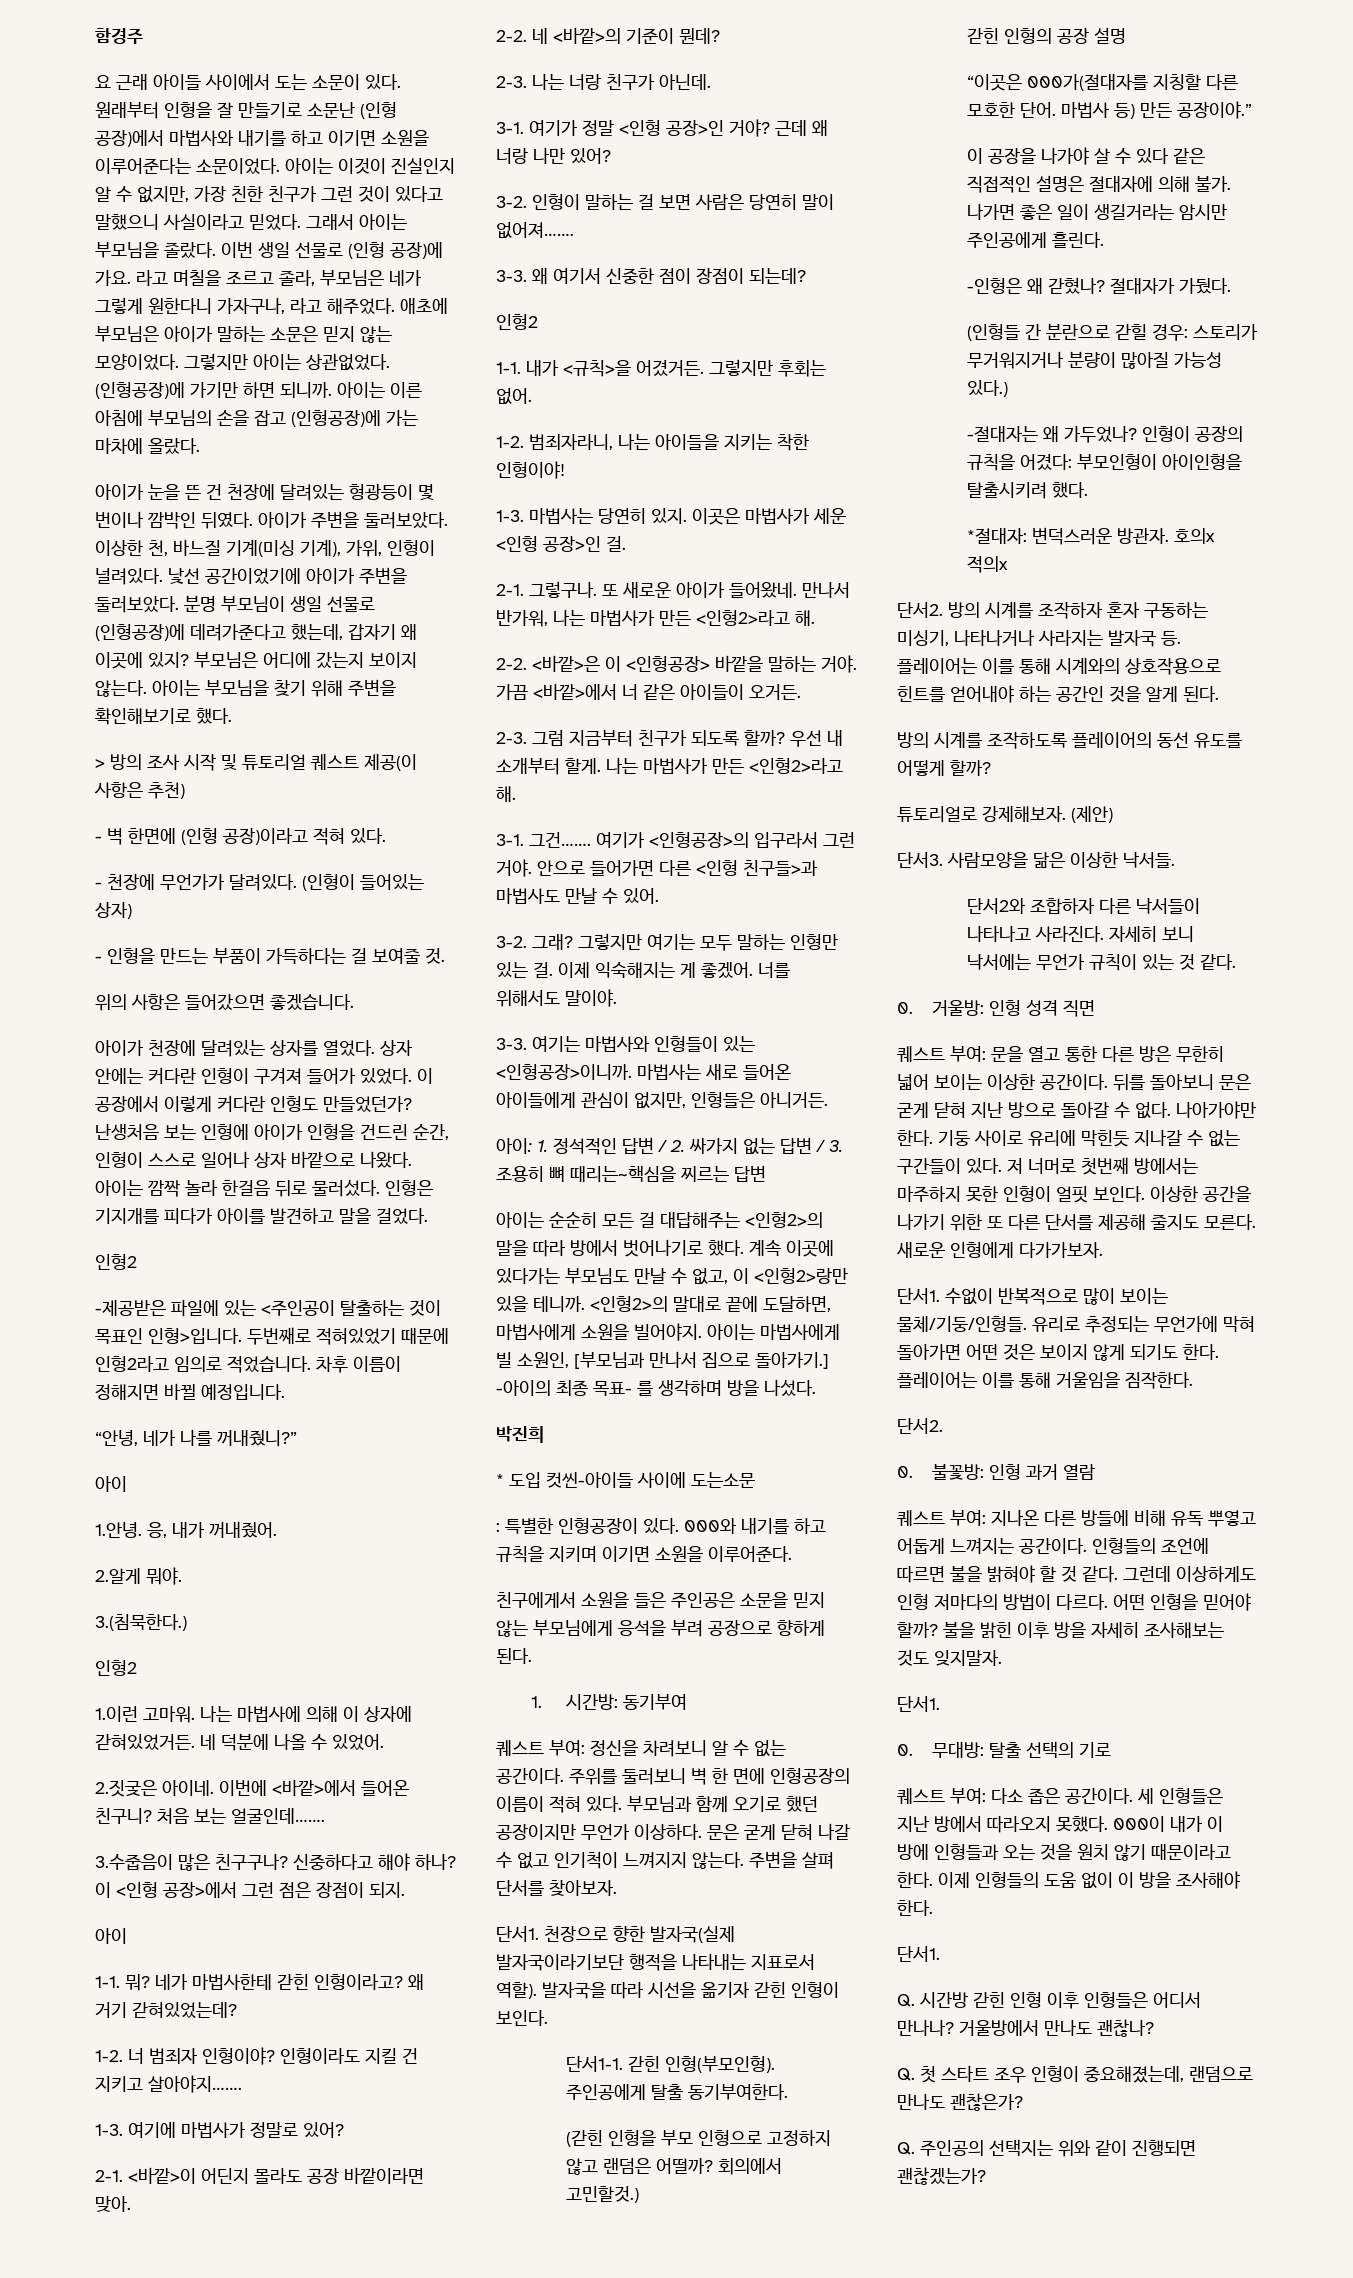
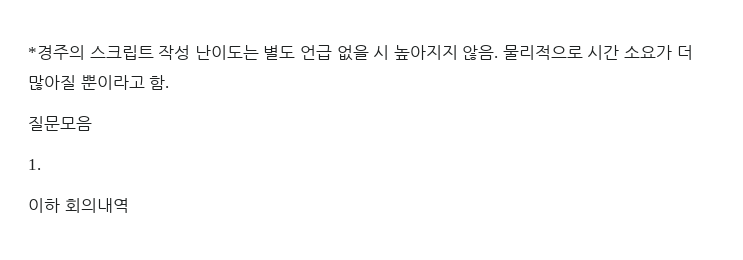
- 함경주
- 요 근래 아이들 사이에서 도는 소문이 있다. 원래부터 인형을 잘 만들기로 소문난 (인형 공장)에서 마법사와 내기를 하고 이기면 소원을 이루어준다는 소문이었다. 아이는 이것이 진실인지 알 수 없지만, 가장 친한 친구가 그런 것이 있다고 말했으니 사실이라고 믿었다. 그래서 아이는 부모님을 졸랐다. 이번 생일 선물로 (인형 공장)에 가요. 라고 며칠을 조르고 졸라, 부모님은 네가 그렇게 원한다니 가자구나, 라고 해주었다. 애초에 부모님은 아이가 말하는 소문은 믿지 않는 모양이었다. 그렇지만 아이는 상관없었다. (인형공장)에 가기만 하면 되니까. 아이는 이른 아침에 부모님의 손을 잡고 (인형공장)에 가는 마차에 올랐다.
- 아이가 눈을 뜬 건 천장에 달려있는 형광등이 몇 번이나 깜박인 뒤였다. 아이가 주변을 둘러보았다. 이상한 천, 바느질 기계(미싱 기계), 가위, 인형이 널려있다. 낯선 공간이었기에 아이가 주변을 둘러보았다. 분명 부모님이 생일 선물로 (인형공장)에 데려가준다고 했는데, 갑자기 왜 이곳에 있지? 부모님은 어디에 갔는지 보이지 않는다. 아이는 부모님을 찾기 위해 주변을 확인해보기로 했다.
- > 방의 조사 시작 및 튜토리얼 퀘스트 제공(이 사항은 추천)
- - 벽 한면에 (인형 공장)이라고 적혀 있다.
- - 천장에 무언가가 달려있다. (인형이 들어있는 상자)
- - 인형을 만드는 부품이 가득하다는 걸 보여줄 것.
- 위의 사항은 들어갔으면 좋겠습니다.
- 아이가 천장에 달려있는 상자를 열었다. 상자 안에는 커다란 인형이 구겨져 들어가 있었다. 이 공장에서 이렇게 커다란 인형도 만들었던가? 난생처음 보는 인형에 아이가 인형을 건드린 순간, 인형이 스스로 일어나 상자 바깥으로 나왔다. 아이는 깜짝 놀라 한걸음 뒤로 물러섰다. 인형은 기지개를 피다가 아이를 발견하고 말을 걸었다.
- 인형2
- -제공받은 파일에 있는 <주인공이 탈출하는 것이 목표인 인형>입니다. 두번째로 적혀있었기 때문에 인형2라고 임의로 적었습니다. 차후 이름이 정해지면 바뀔 예정입니다.
- “안녕, 네가 나를 꺼내줬니?”
- 아이
- 1.안녕. 응, 내가 꺼내줬어.
- 2.알게 뭐야.
- 3.(침묵한다.)
- 인형2
- 1.이런 고마워. 나는 마법사에 의해 이 상자에 갇혀있었거든. 네 덕분에 나올 수 있었어.
- 2.짓궂은 아이네. 이번에 <바깥>에서 들어온 친구니? 처음 보는 얼굴인데…….
- 3.수줍음이 많은 친구구나? 신중하다고 해야 하나? 이 <인형 공장>에서 그런 점은 장점이 되지.
- 아이
- 1-1. 뭐? 네가 마법사한테 갇힌 인형이라고? 왜 거기 갇혀있었는데?
- 1-2. 너 범죄자 인형이야? 인형이라도 지킬 건 지키고 살아야지…….
- 1-3. 여기에 마법사가 정말로 있어?
- 2-1. <바깥>이 어딘지 몰라도 공장 바깥이라면 맞아.
- 2-2. 네 <바깥>의 기준이 뭔데?
- 2-3. 나는 너랑 친구가 아닌데.
- 3-1. 여기가 정말 <인형 공장>인 거야? 근데 왜 너랑 나만 있어?
- 3-2. 인형이 말하는 걸 보면 사람은 당연히 말이 없어져…….
- 3-3. 왜 여기서 신중한 점이 장점이 되는데?
- 인형2
- 1-1. 내가 <규칙>을 어겼거든. 그렇지만 후회는 없어.
- 1-2. 범죄자라니, 나는 아이들을 지키는 착한 인형이야!
- 1-3. 마법사는 당연히 있지. 이곳은 마법사가 세운 <인형 공장>인 걸.
- 2-1. 그렇구나. 또 새로운 아이가 들어왔네. 만나서 반가워, 나는 마법사가 만든 <인형2>라고 해.
- 2-2. <바깥>은 이 <인형공장> 바깥을 말하는 거야. 가끔 <바깥>에서 너 같은 아이들이 오거든.
- 2-3. 그럼 지금부터 친구가 되도록 할까? 우선 내 소개부터 할게. 나는 마법사가 만든 <인형2>라고 해.
- 3-1. 그건……. 여기가 <인형공장>의 입구라서 그런 거야. 안으로 들어가면 다른 <인형 친구들>과 마법사도 만날 수 있어.
- 3-2. 그래? 그렇지만 여기는 모두 말하는 인형만 있는 걸. 이제 익숙해지는 게 좋겠어. 너를 위해서도 말이야.
- 3-3. 여기는 마법사와 인형들이 있는 <인형공장>이니까. 마법사는 새로 들어온 아이들에게 관심이 없지만, 인형들은 아니거든.
- 아이: 1. 정석적인 답변 / 2. 싸가지 없는 답변 / 3. 조용히 뼈 때리는~핵심을 찌르는 답변
- 아이는 순순히 모든 걸 대답해주는 <인형2>의 말을 따라 방에서 벗어나기로 했다. 계속 이곳에 있다가는 부모님도 만날 수 없고, 이 <인형2>랑만 있을 테니까. <인형2>의 말대로 끝에 도달하면, 마법사에게 소원을 빌어야지. 아이는 마법사에게 빌 소원인, [부모님과 만나서 집으로 돌아가기.] -아이의 최종 목표- 를 생각하며 방을 나섰다.
- 박진희
- * 도입 컷씬-아이들 사이에 도는소문
- : 특별한 인형공장이 있다. 000와 내기를 하고 규칙을 지키며 이기면 소원을 이루어준다.
- 친구에게서 소원을 들은 주인공은 소문을 믿지 않는 부모님에게 응석을 부려 공장으로 향하게 된다.
- 1. 시간방: 동기부여
- 퀘스트 부여: 정신을 차려보니 알 수 없는 공간이다. 주위를 둘러보니 벽 한 면에 인형공장의 이름이 적혀 있다. 부모님과 함께 오기로 했던 공장이지만 무언가 이상하다. 문은 굳게 닫혀 나갈 수 없고 인기척이 느껴지지 않는다. 주변을 살펴 단서를 찾아보자.
- 단서1. 천장으로 향한 발자국(실제 발자국이라기보단 행적을 나타내는 지표로서 역할). 발자국을 따라 시선을 옮기자 갇힌 인형이 보인다.
- 단서1-1. 갇힌 인형(부모인형). 주인공에게 탈출 동기부여한다.
- (갇힌 인형을 부모 인형으로 고정하지 않고 랜덤은 어떨까? 회의에서 고민할것.)
- 갇힌 인형의 공장 설명
- “이곳은 000가(절대자를 지칭할 다른 모호한 단어. 마법사 등) 만든 공장이야.”
- 이 공장을 나가야 살 수 있다 같은 직접적인 설명은 절대자에 의해 불가. 나가면 좋은 일이 생길거라는 암시만 주인공에게 흘린다.
- -인형은 왜 갇혔나? 절대자가 가뒀다.
- (인형들 간 분란으로 갇힐 경우: 스토리가 무거워지거나 분량이 많아질 가능성 있다.)
- -절대자는 왜 가두었나? 인형이 공장의 규칙을 어겼다: 부모인형이 아이인형을 탈출시키려 했다.
- *절대자: 변덕스러운 방관자. 호의x 적의x
- 단서2. 방의 시계를 조작하자 혼자 구동하는 미싱기, 나타나거나 사라지는 발자국 등. 플레이어는 이를 통해 시계와의 상호작용으로 힌트를 얻어내야 하는 공간인 것을 알게 된다.
- 방의 시계를 조작하도록 플레이어의 동선 유도를 어떻게 할까?
- 튜토리얼로 강제해보자. (제안)
- 단서3. 사람모양을 닮은 이상한 낙서들.
- 단서2와 조합하자 다른 낙서들이 나타나고 사라진다. 자세히 보니 낙서에는 무언가 규칙이 있는 것 같다.
- 0. 거울방: 인형 성격 직면
- 퀘스트 부여: 문을 열고 통한 다른 방은 무한히 넓어 보이는 이상한 공간이다. 뒤를 돌아보니 문은 굳게 닫혀 지난 방으로 돌아갈 수 없다. 나아가야만 한다. 기둥 사이로 유리에 막힌듯 지나갈 수 없는 구간들이 있다. 저 너머로 첫번째 방에서는 마주하지 못한 인형이 얼핏 보인다. 이상한 공간을 나가기 위한 또 다른 단서를 제공해 줄지도 모른다. 새로운 인형에게 다가가보자.
- 단서1. 수없이 반복적으로 많이 보이는 물체/기둥/인형들. 유리로 추정되는 무언가에 막혀 돌아가면 어떤 것은 보이지 않게 되기도 한다. 플레이어는 이를 통해 거울임을 짐작한다.
- 단서2.
- 0. 불꽃방: 인형 과거 열람
- 퀘스트 부여: 지나온 다른 방들에 비해 유독 뿌옇고 어둡게 느껴지는 공간이다. 인형들의 조언에 따르면 불을 밝혀야 할 것 같다. 그런데 이상하게도 인형 저마다의 방법이 다르다. 어떤 인형을 믿어야 할까? 불을 밝힌 이후 방을 자세히 조사해보는 것도 잊지말자.
- 단서1.
- 0. 무대방: 탈출 선택의 기로
- 퀘스트 부여: 다소 좁은 공간이다. 세 인형들은 지난 방에서 따라오지 못했다. 000이 내가 이 방에 인형들과 오는 것을 원치 않기 때문이라고 한다. 이제 인형들의 도움 없이 이 방을 조사해야 한다.
- 단서1.
- Q. 시간방 갇힌 인형 이후 인형들은 어디서 만나나? 거울방에서 만나도 괜찮나?
- Q. 첫 스타트 조우 인형이 중요해졌는데, 랜덤으로 만나도 괜찮은가?
- Q. 주인공의 선택지는 위와 같이 진행되면 괜찮겠는가?
+ *경주의 스크립트 작성 난이도는 별도 언급 없을 시 높아지지 않음. 물리적으로 시간 소요가 더 많아질 뿐이라고 함.
+ 질문모음
+ 1.
+ 이하 회의내역

